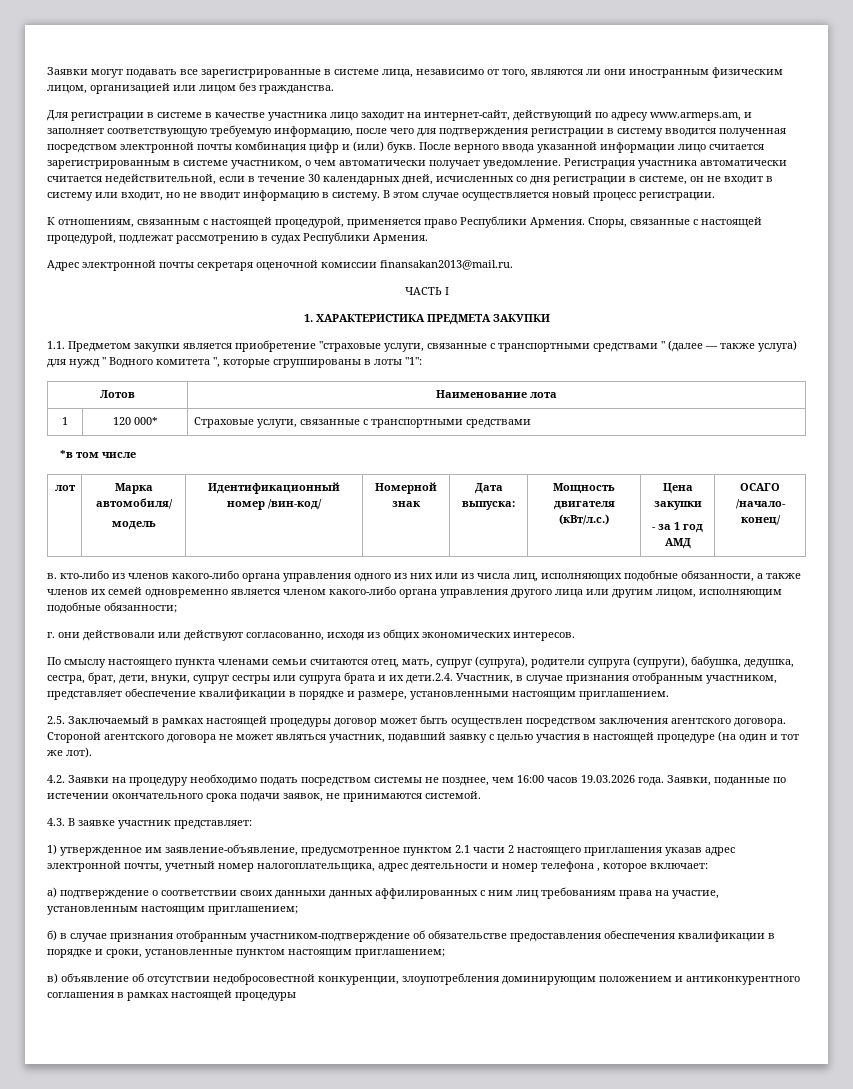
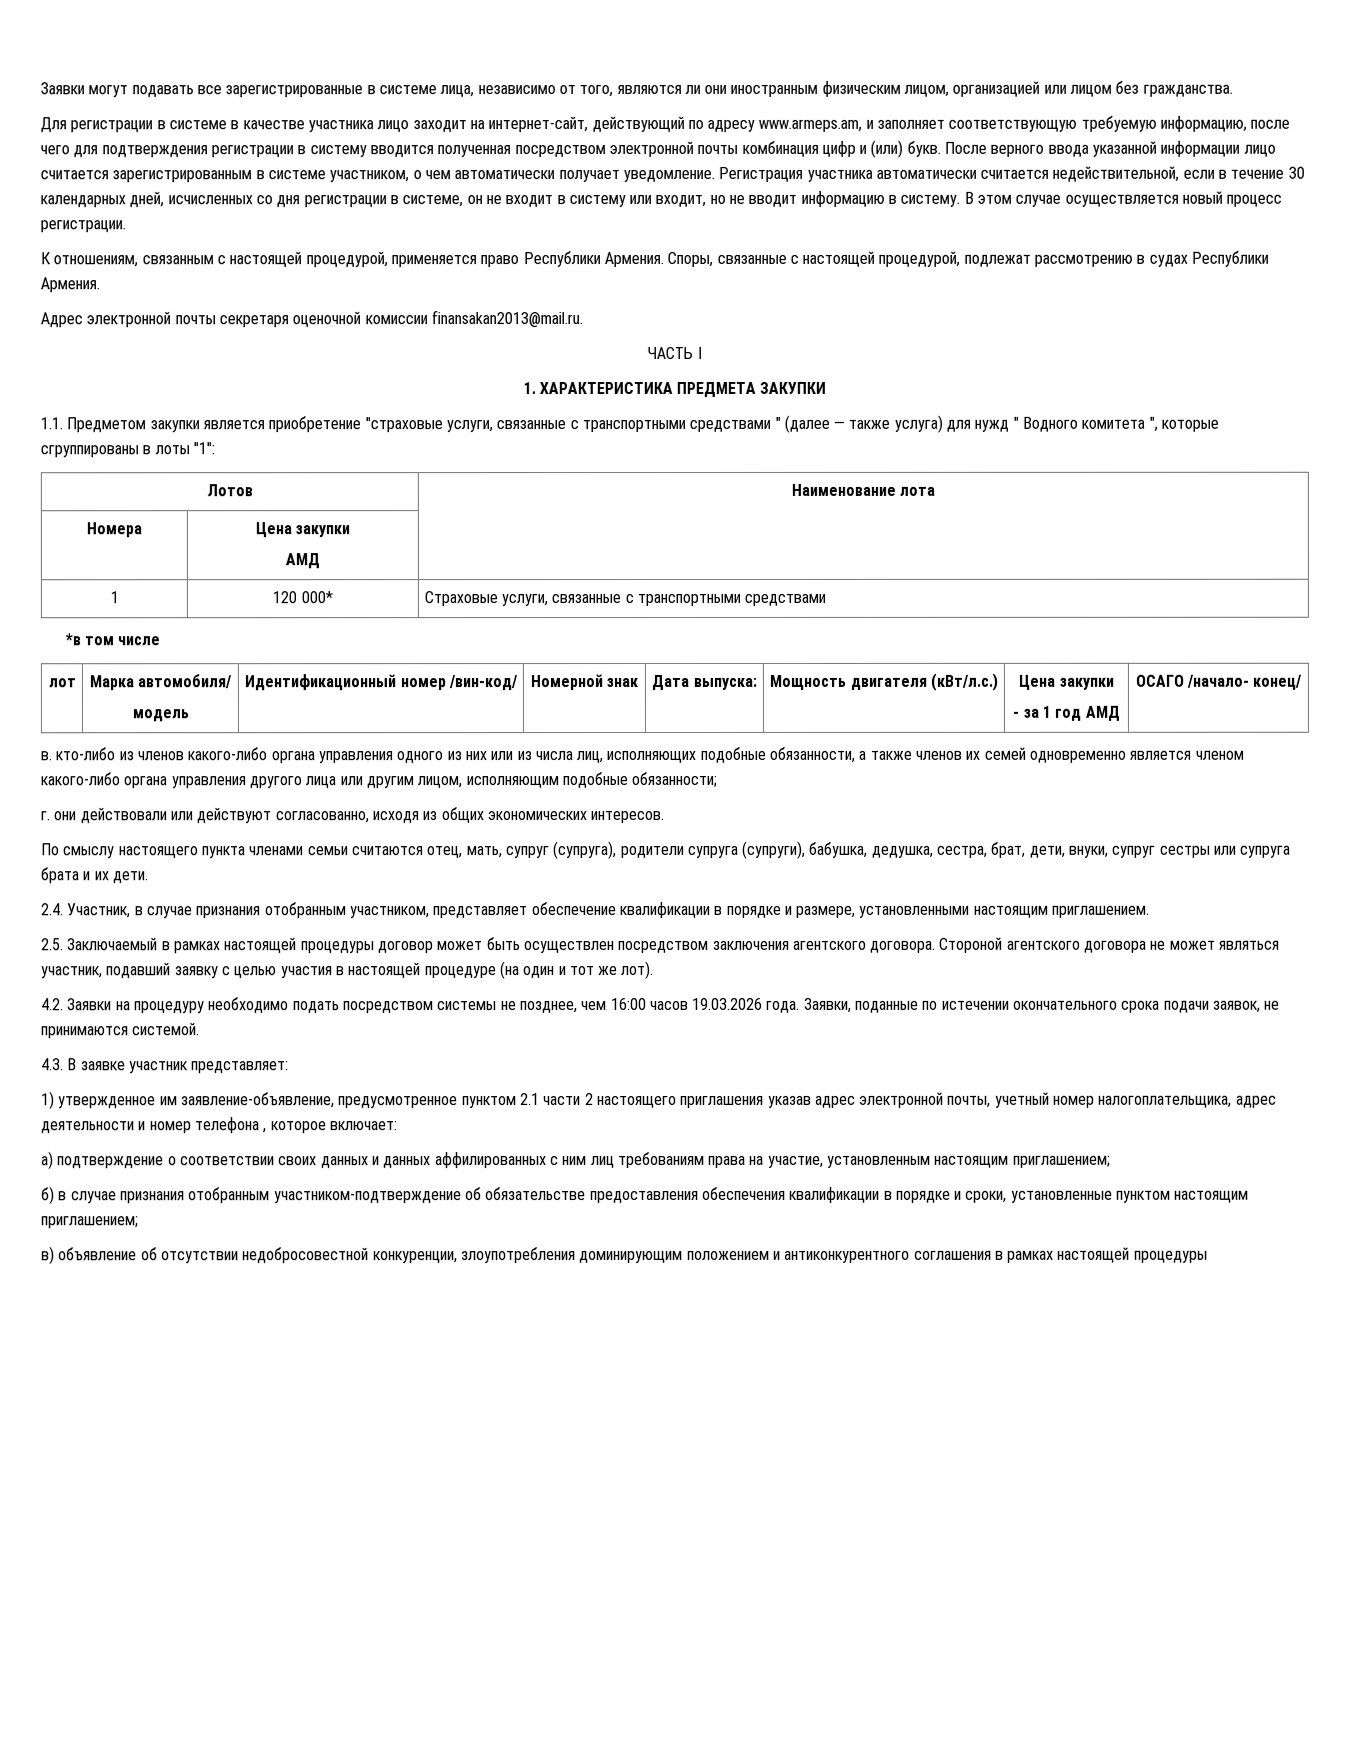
+ Номера | Цена закупки
+ АМД |
- По смыслу настоящего пункта членами семьи считаются отец, мать, супруг (супруга), родители супруга (супруги), бабушка, дедушка, сестра, брат, дети, внуки, супруг сестры или супруга брата и их дети.2.4. Участник, в случае признания отобранным участником, представляет обеспечение квалификации в порядке и размере, установленными настоящим приглашением.
+ По смыслу настоящего пункта членами семьи считаются отец, мать, супруг (супруга), родители супруга (супруги), бабушка, дедушка, сестра, брат, дети, внуки, супруг сестры или супруга брата и их дети.
+ 2.4. Участник, в случае признания отобранным участником, представляет обеспечение квалификации в порядке и размере, установленными настоящим приглашением.
- а) подтверждение о соответствии своих данныхи данных аффилированных с ним лиц требованиям права на участие, установленным настоящим приглашением;
+ а) подтверждение о соответствии своих данных и данных аффилированных с ним лиц требованиям права на участие, установленным настоящим приглашением;

